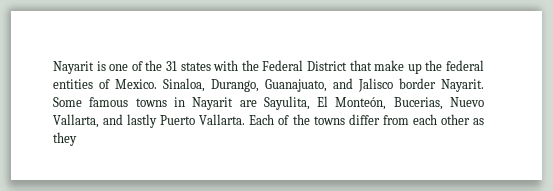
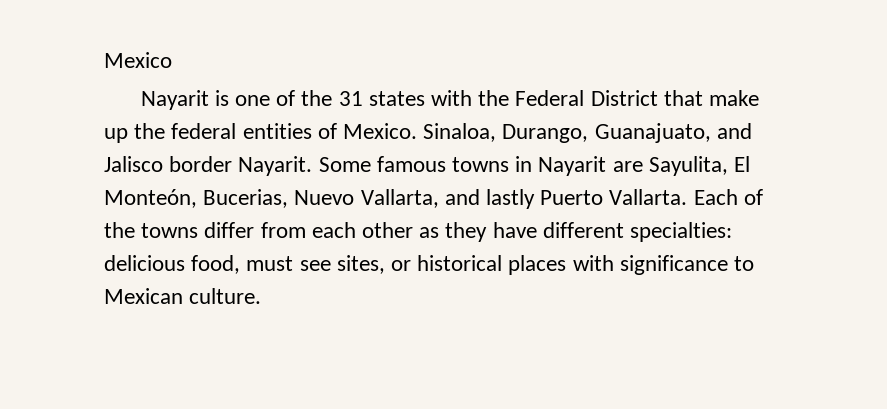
+ Mexico
- Each of the towns differ from each other as they
+ Each of the towns differ from each other as they have different specialties: delicious food, must see sites, or historical places with significance to Mexican culture.

